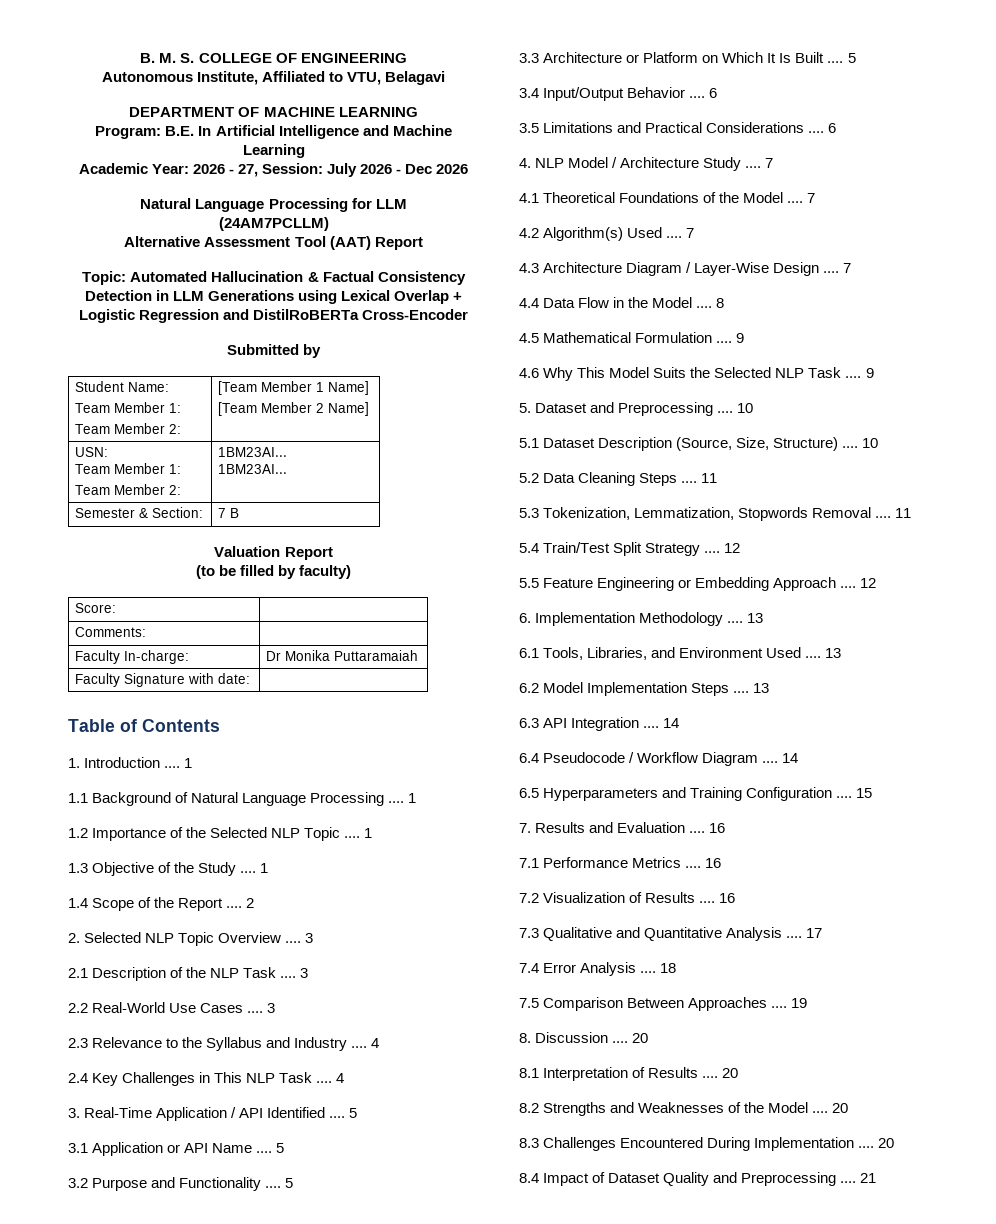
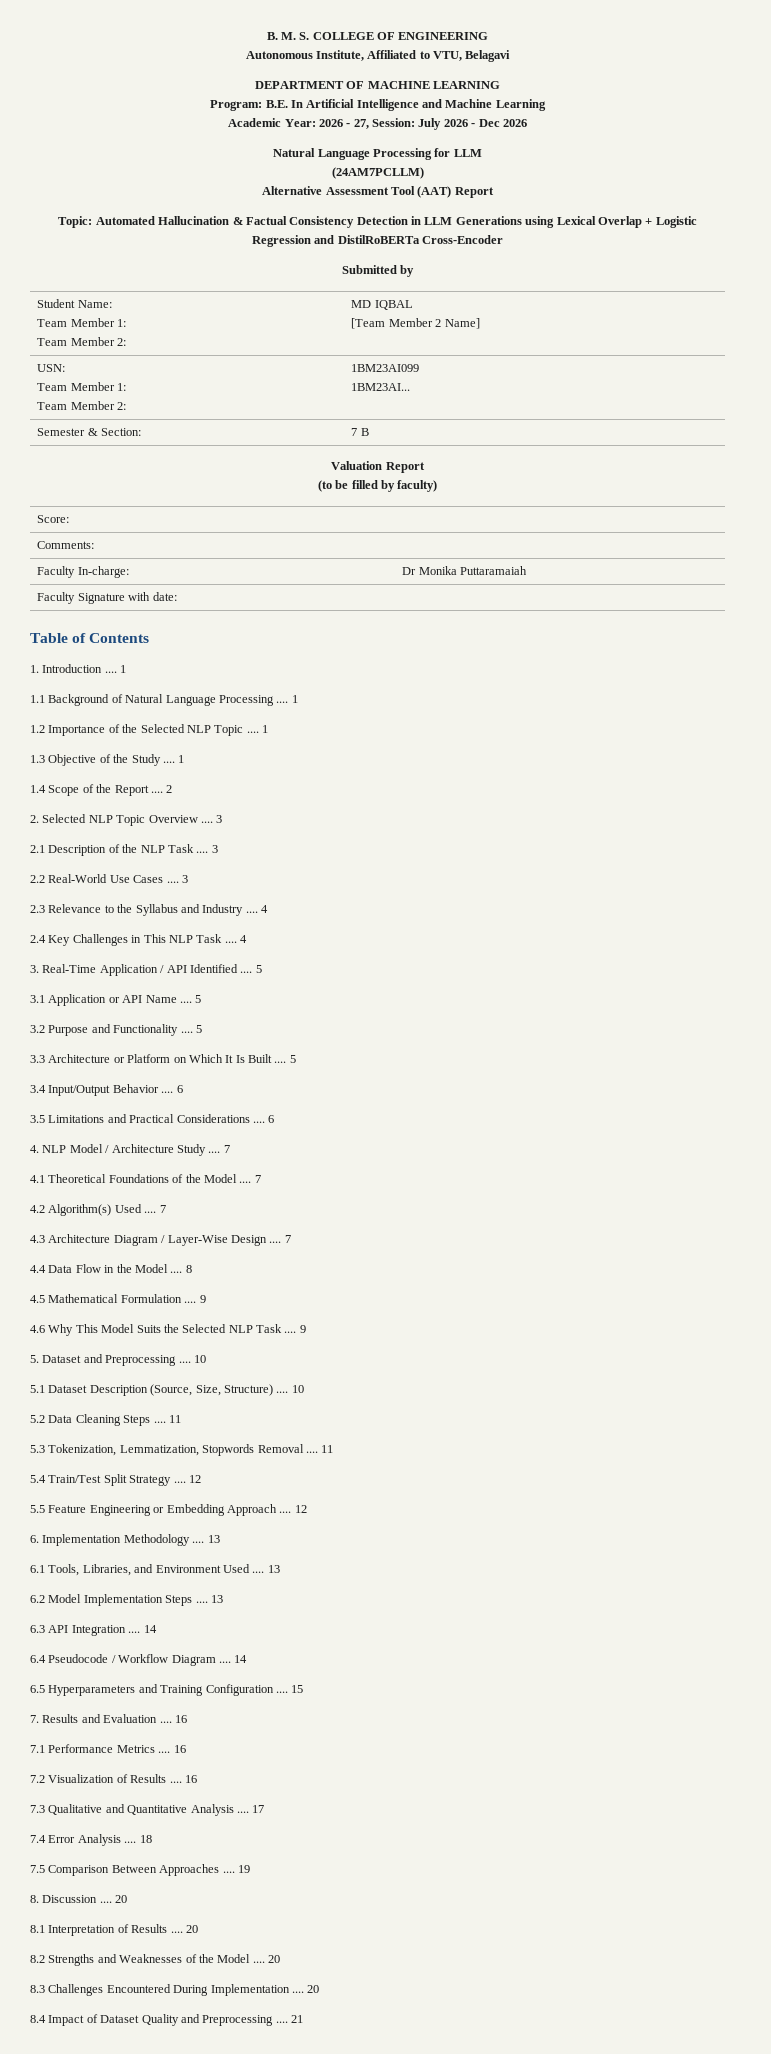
  Student Name:
  Team Member 1:
- Team Member 2: | [Team Member 1 Name]
+ Team Member 2: | MD IQBAL
  USN:
  Team Member 1:
- Team Member 2: | 1BM23AI...
+ Team Member 2: | 1BM23AI099

